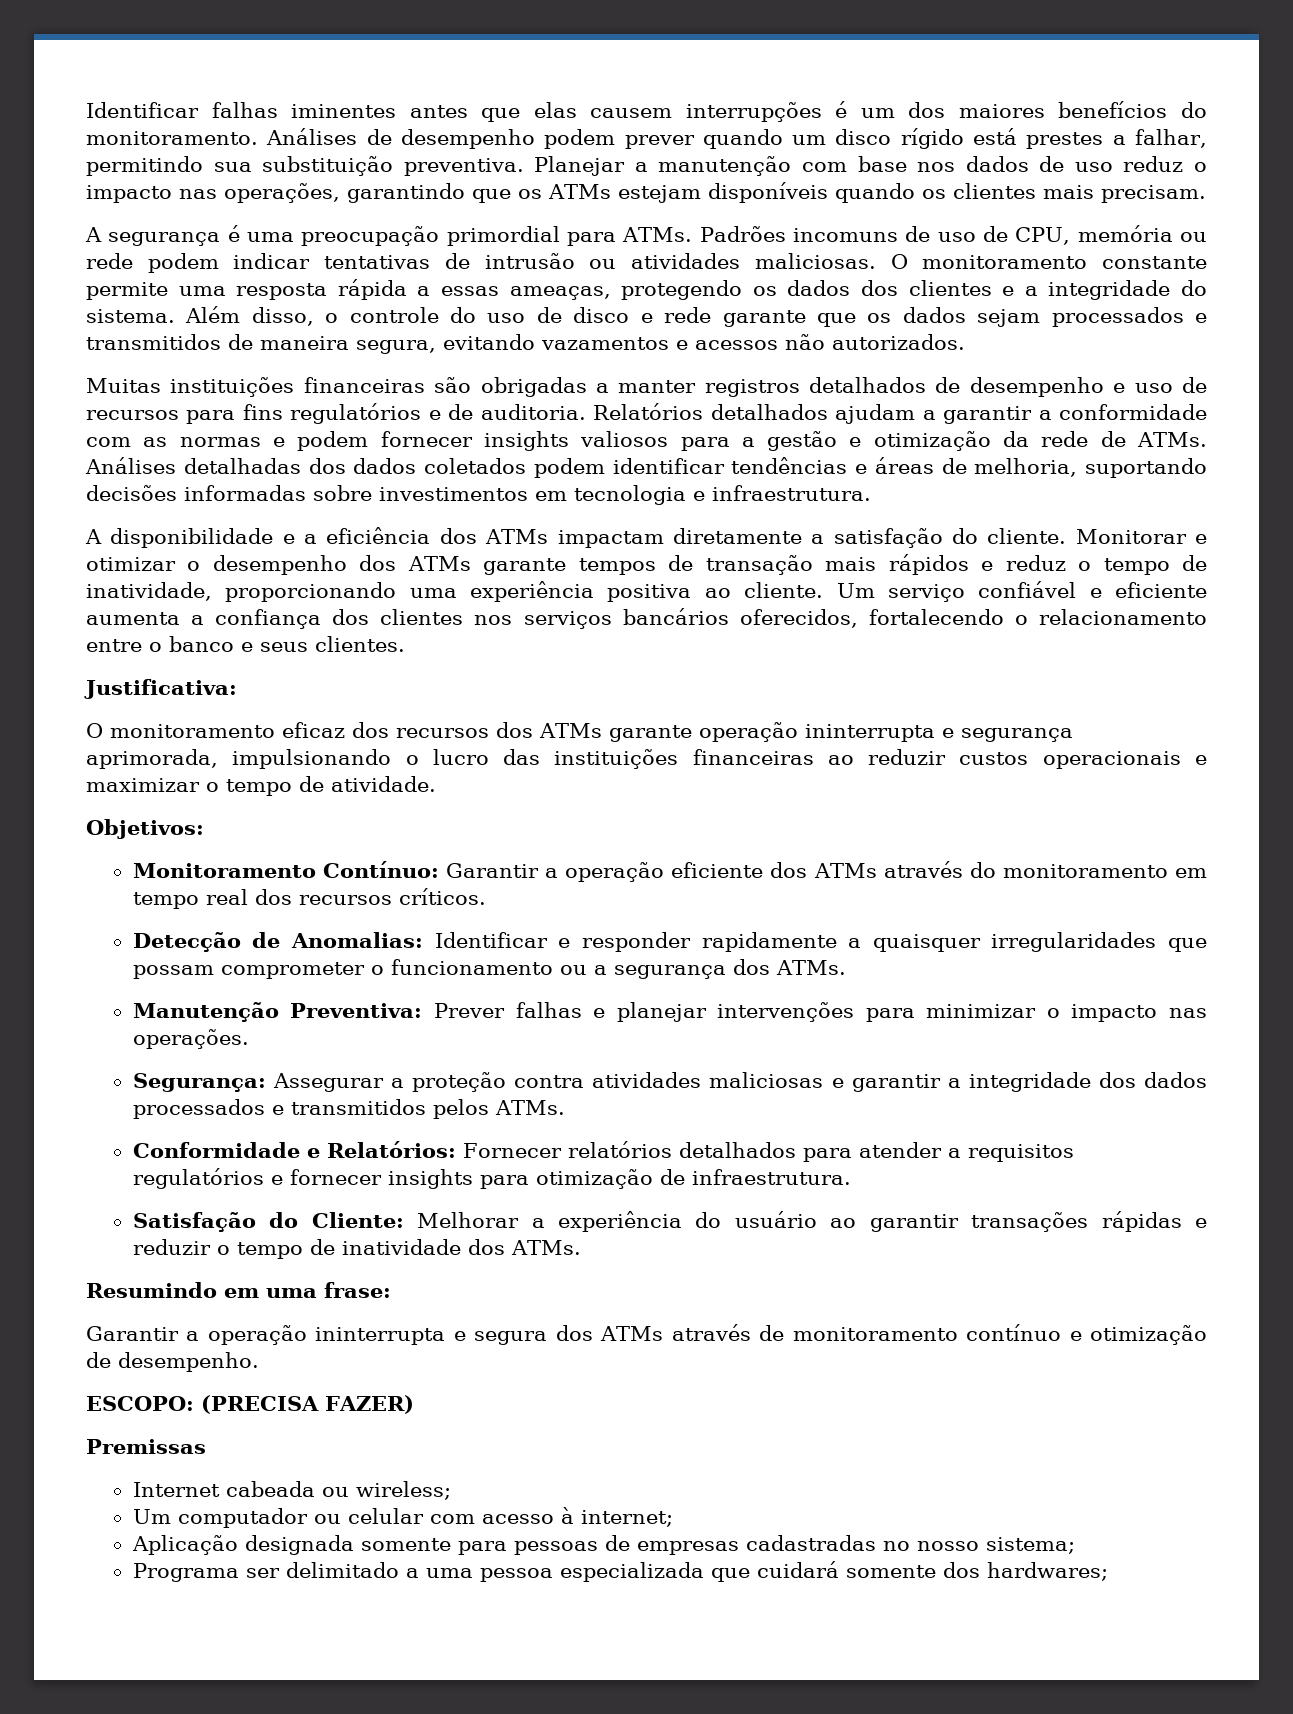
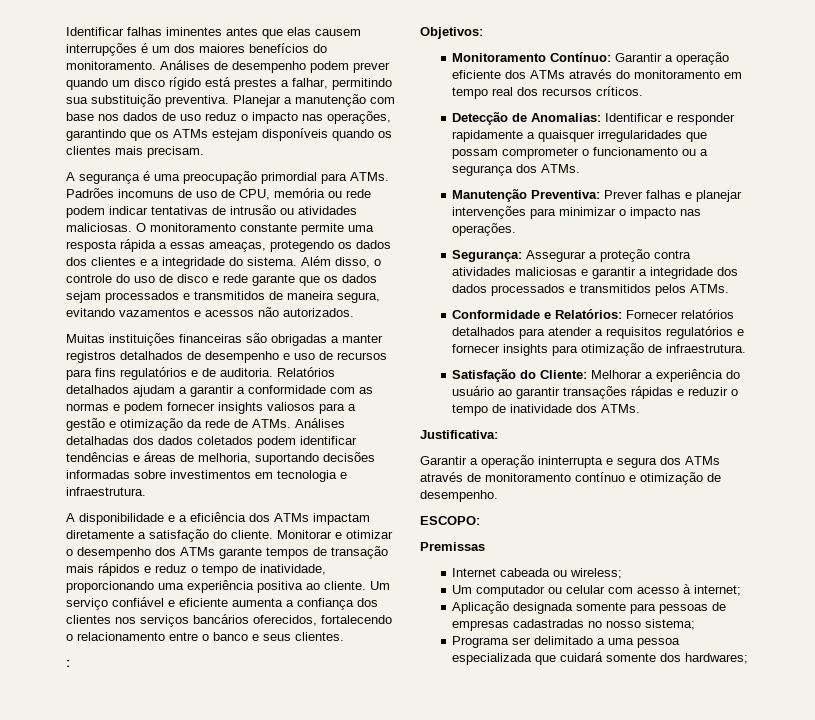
- Justificativa:
- O monitoramento eficaz dos recursos dos ATMs garante operação ininterrupta e segurança aprimorada, impulsionando o lucro das instituições financeiras ao reduzir custos operacionais e maximizar o tempo de atividade.
+ :
- Resumindo em uma frase:
+ Justificativa:
- ESCOPO: (PRECISA FAZER)
+ ESCOPO:

